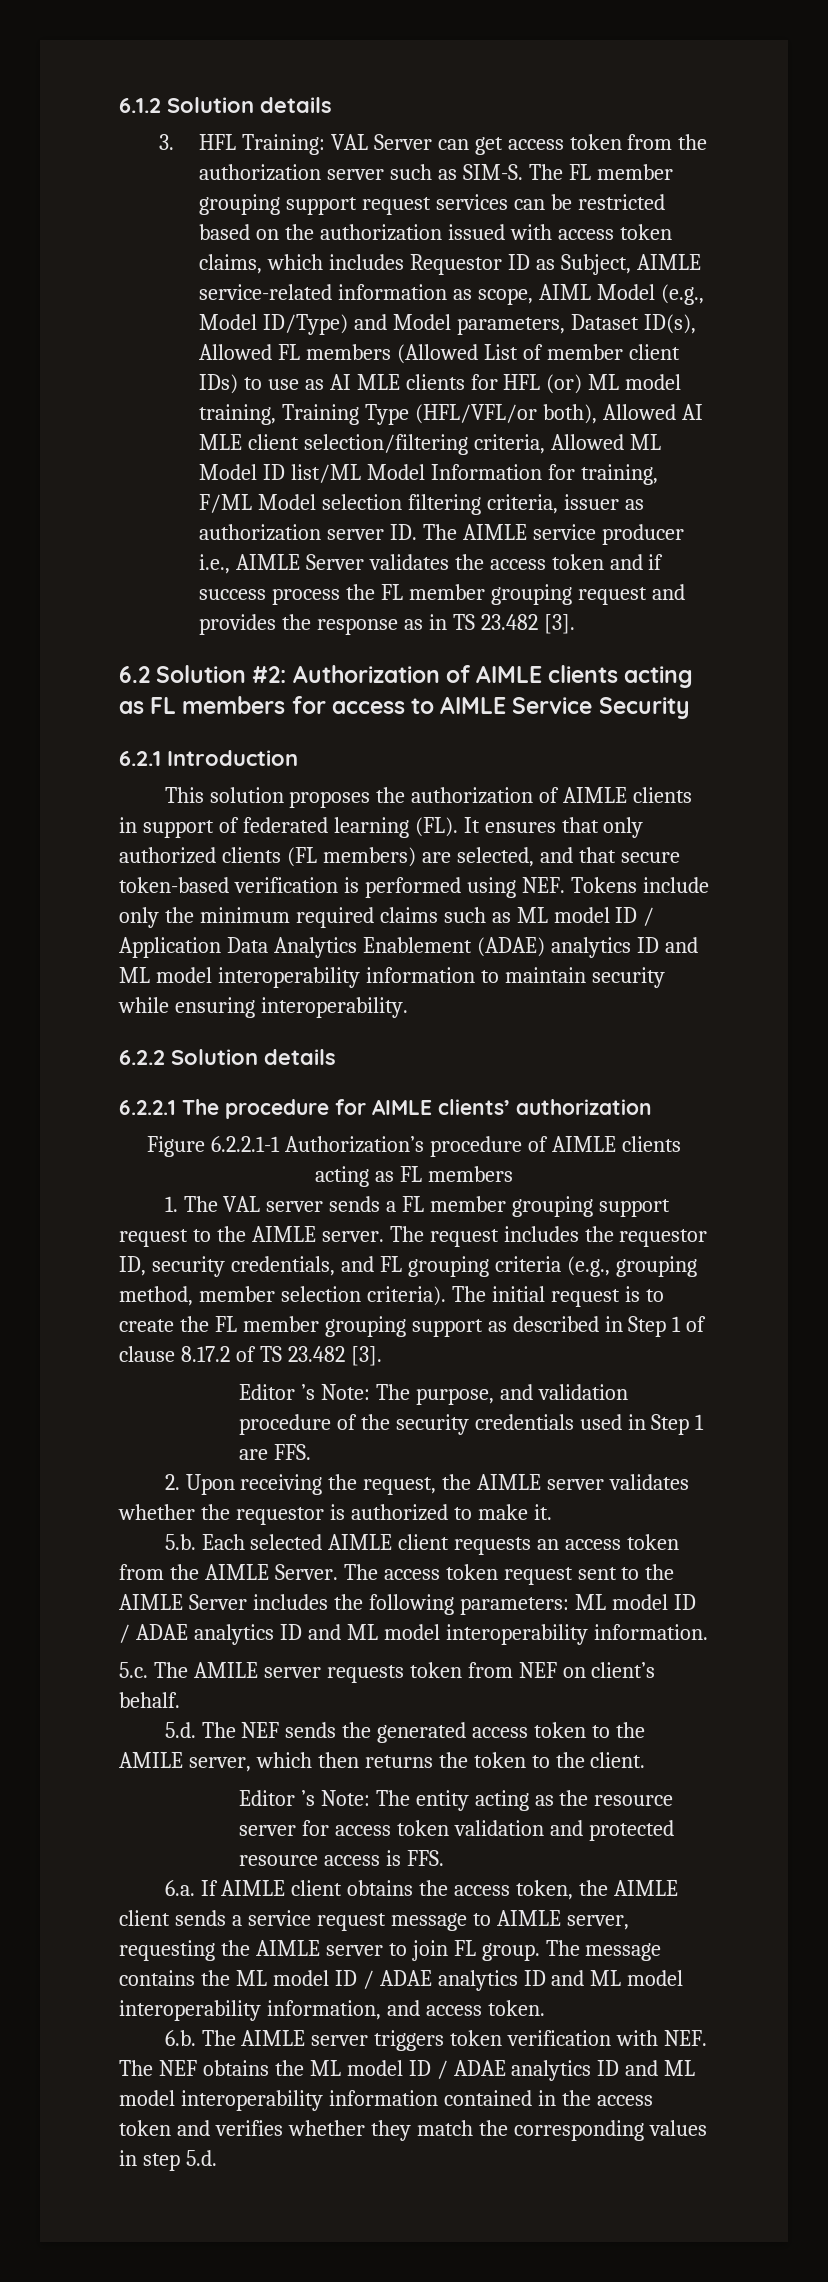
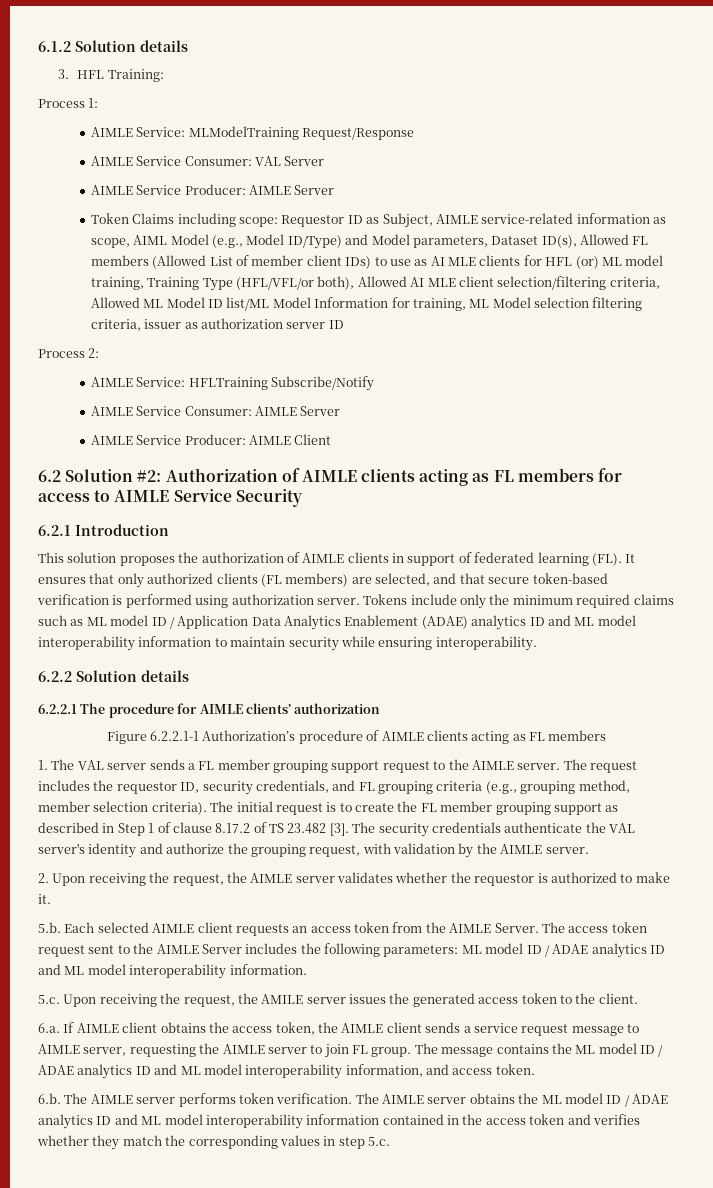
- 3. HFL Training: VAL Server can get access token from the authorization server such as SIM-S. The FL member grouping support request services can be restricted based on the authorization issued with access token claims, which includes Requestor ID as Subject, AIMLE service-related information as scope, AIML Model (e.g., Model ID/Type) and Model parameters, Dataset ID(s), Allowed FL members (Allowed List of member client IDs) to use as AI MLE clients for HFL (or) ML model training, Training Type (HFL/VFL/or both), Allowed AI MLE client selection/filtering criteria, Allowed ML Model ID list/ML Model Information for training, F/ML Model selection filtering criteria, issuer as authorization server ID. The AIMLE service producer i.e., AIMLE Server validates the access token and if success process the FL member grouping request and provides the response as in TS 23.482 [3].
+ 3. HFL Training:
+ Process 1:
+ AIMLE Service: MLModelTraining Request/Response
+ AIMLE Service Consumer: VAL Server
+ AIMLE Service Producer: AIMLE Server
+ Token Claims including scope: Requestor ID as Subject, AIMLE service-related information as scope, AIML Model (e.g., Model ID/Type) and Model parameters, Dataset ID(s), Allowed FL members (Allowed List of member client IDs) to use as AI MLE clients for HFL (or) ML model training, Training Type (HFL/VFL/or both), Allowed AI MLE client selection/filtering criteria, Allowed ML Model ID list/ML Model Information for training, ML Model selection filtering criteria, issuer as authorization server ID
+ Process 2:
+ AIMLE Service: HFLTraining Subscribe/Notify
+ AIMLE Service Consumer: AIMLE Server
+ AIMLE Service Producer: AIMLE Client
- This solution proposes the authorization of AIMLE clients in support of federated learning (FL). It ensures that only authorized clients (FL members) are selected, and that secure token-based verification is performed using NEF. Tokens include only the minimum required claims such as ML model ID / Application Data Analytics Enablement (ADAE) analytics ID and ML model interoperability information to maintain security while ensuring interoperability.
+ This solution proposes the authorization of AIMLE clients in support of federated learning (FL). It ensures that only authorized clients (FL members) are selected, and that secure token-based verification is performed using authorization server. Tokens include only the minimum required claims such as ML model ID / Application Data Analytics Enablement (ADAE) analytics ID and ML model interoperability information to maintain security while ensuring interoperability.
- The initial request is to create the FL member grouping support as described in Step 1 of clause 8.17.2 of TS 23.482 [3].
- Editor ’s Note: The purpose, and validation procedure of the security credentials used in Step 1 are FFS.
+ The initial request is to create the FL member grouping support as described in Step 1 of clause 8.17.2 of TS 23.482 [3]. The security credentials authenticate the VAL server's identity and authorize the grouping request, with validation by the AIMLE server.
- 5.c. The AMILE server requests token from NEF on client’s behalf.
- 5.d. The NEF sends the generated access token to the AMILE server, which then returns the token to the client.
- Editor ’s Note: The entity acting as the resource server for access token validation and protected resource access is FFS.
+ 5.c. Upon receiving the request, the AMILE server issues the generated access token to the client.
- 6.b. The AIMLE server triggers token verification with NEF. The NEF obtains the ML model ID / ADAE analytics ID and ML model interoperability information contained in the access token and verifies whether they match the corresponding values in step 5.d.
+ 6.b. The AIMLE server performs token verification. The AIMLE server obtains the ML model ID / ADAE analytics ID and ML model interoperability information contained in the access token and verifies whether they match the corresponding values in step 5.c.

